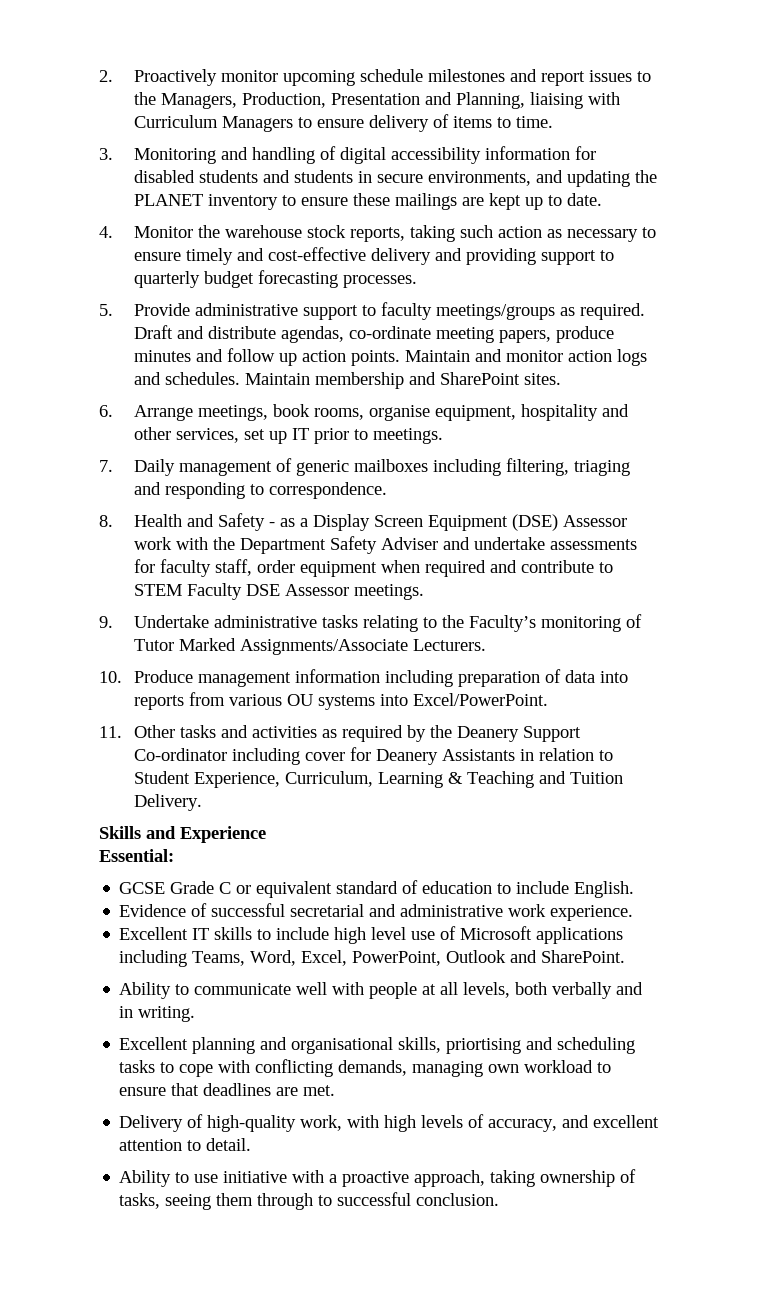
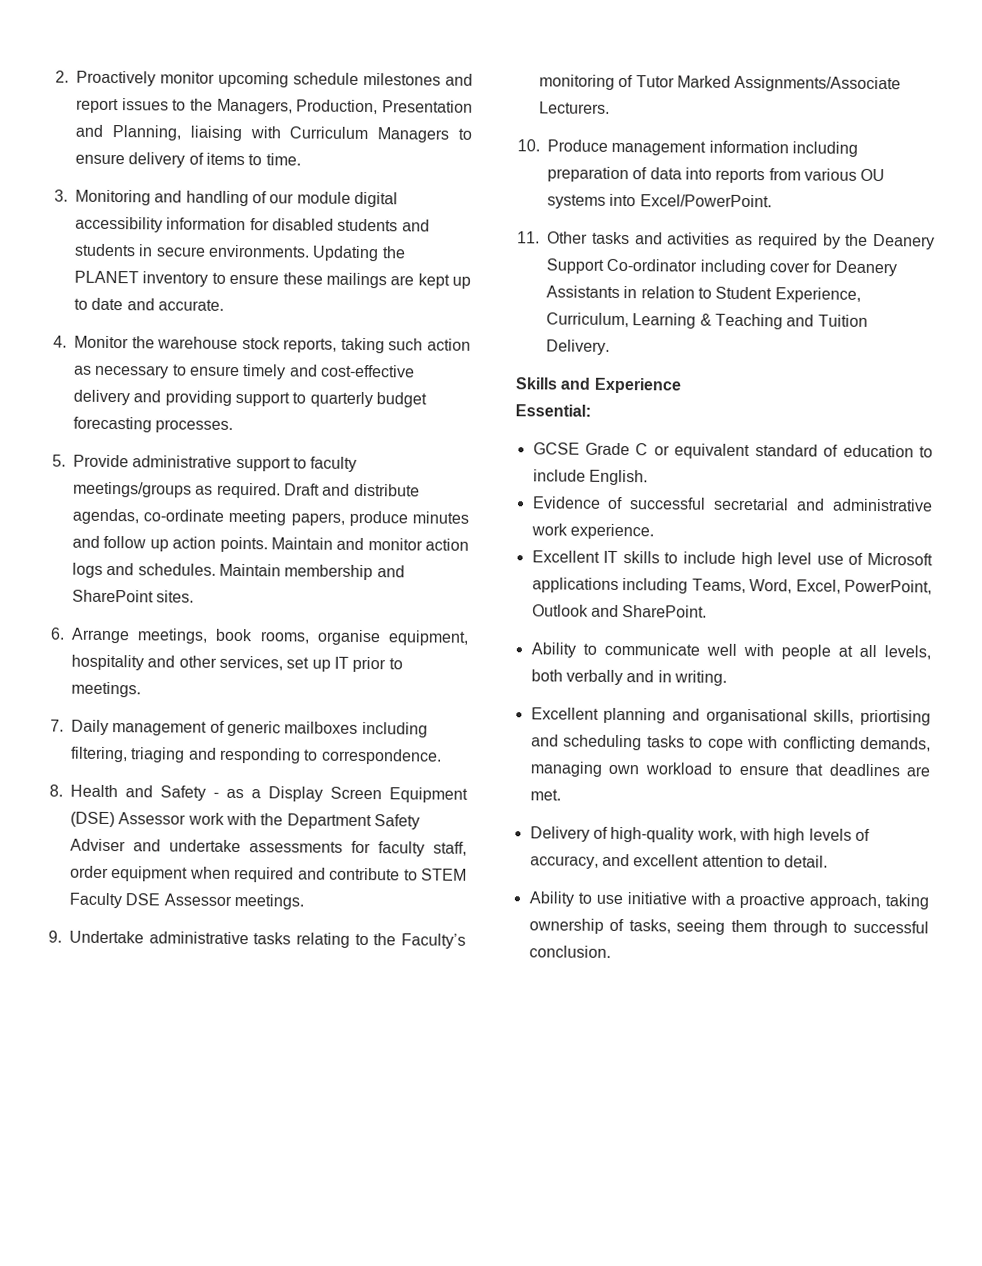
- 3. Monitoring and handling of digital accessibility information for disabled students and students in secure environments, and updating the PLANET inventory to ensure these mailings are kept up to date.
+ 3. Monitoring and handling of our module digital accessibility information for disabled students and students in secure environments. Updating the PLANET inventory to ensure these mailings are kept up to date and accurate.

